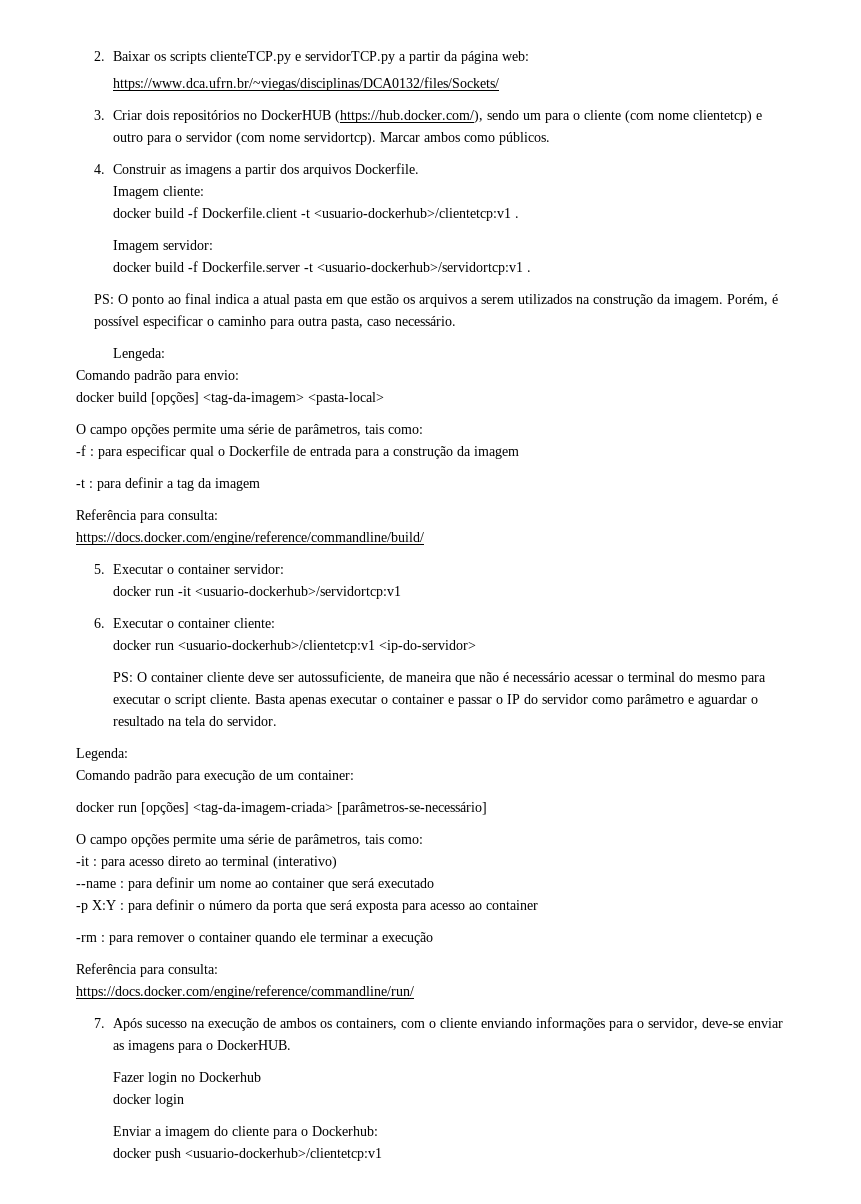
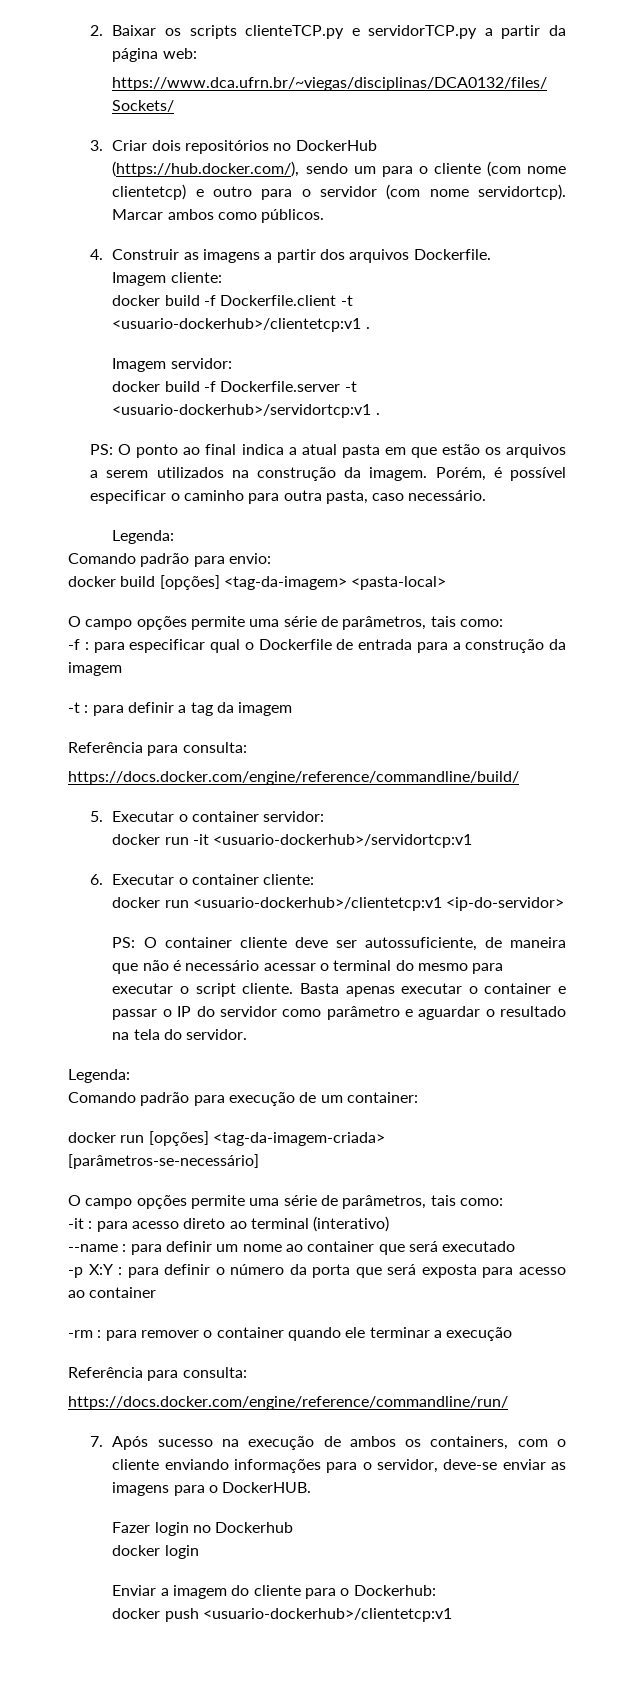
- 3. Criar dois repositórios no DockerHUB (https://hub.docker.com/), sendo um para o cliente (com nome clientetcp) e outro para o servidor (com nome servidortcp).
+ 3. Criar dois repositórios no DockerHub (https://hub.docker.com/), sendo um para o cliente (com nome clientetcp) e outro para o servidor (com nome servidortcp).
  Porém, é possível especificar o caminho para outra pasta, caso necessário.
- Lengeda:
+ Legenda:

